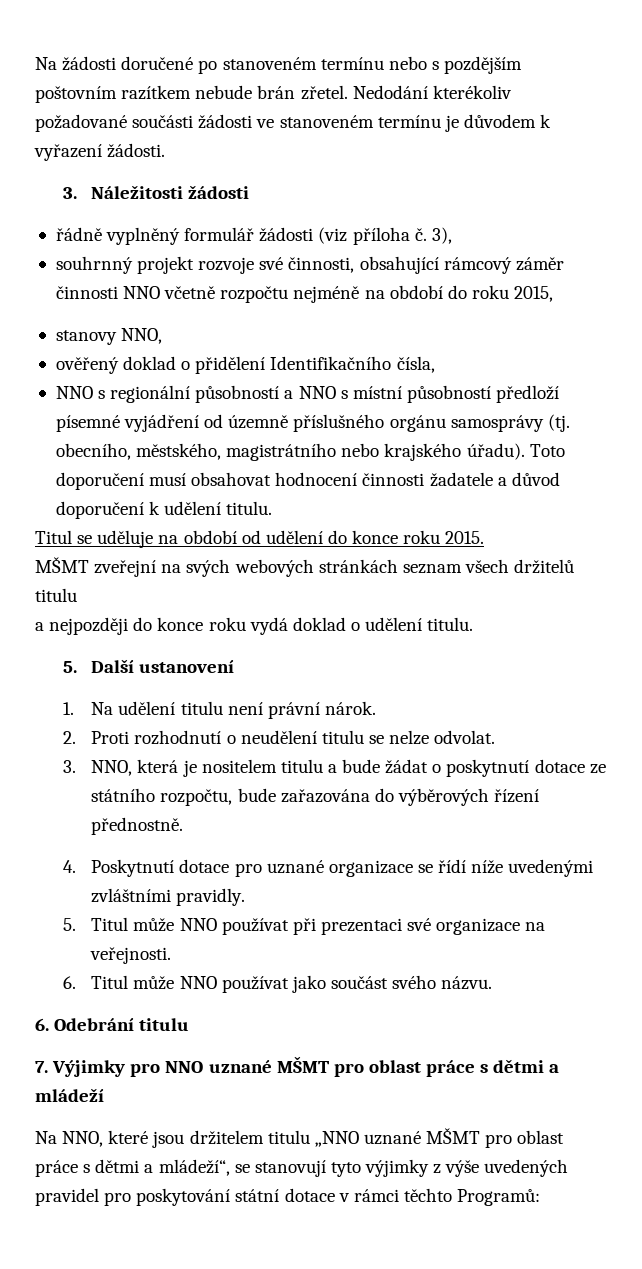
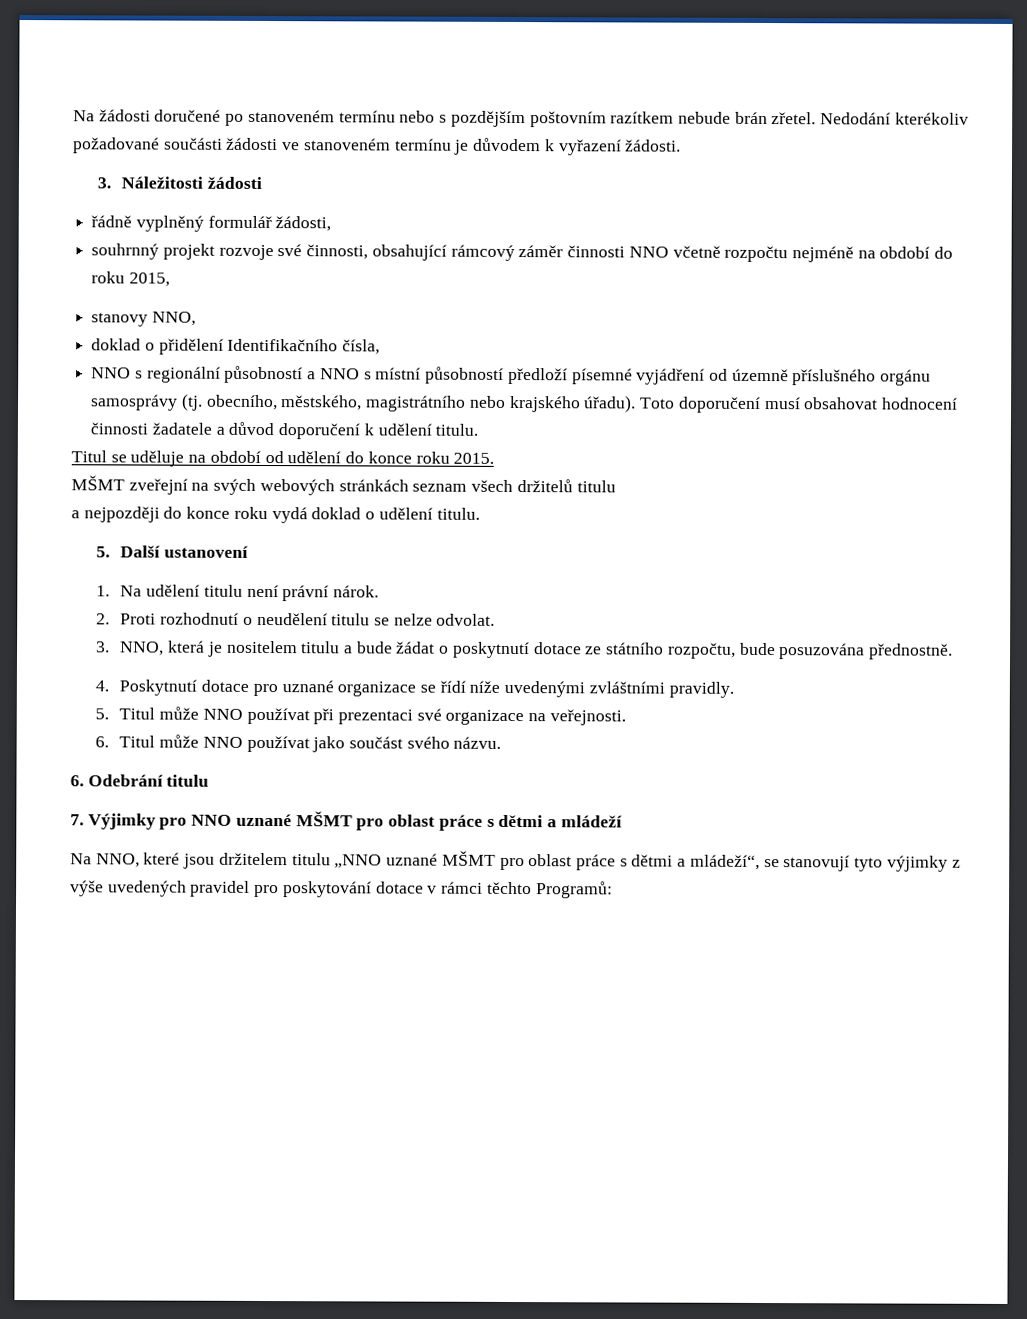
- řádně vyplněný formulář žádosti (viz příloha č. 3),
+ řádně vyplněný formulář žádosti,
- ověřený doklad o přidělení Identifikačního čísla,
+ doklad o přidělení Identifikačního čísla,
- 3. NNO, která je nositelem titulu a bude žádat o poskytnutí dotace ze státního rozpočtu, bude zařazována do výběrových řízení přednostně.
+ 3. NNO, která je nositelem titulu a bude žádat o poskytnutí dotace ze státního rozpočtu, bude posuzována přednostně.
- Na NNO, které jsou držitelem titulu „NNO uznané MŠMT pro oblast práce s dětmi a mládeží“, se stanovují tyto výjimky z výše uvedených pravidel pro poskytování státní dotace v rámci těchto Programů:
+ Na NNO, které jsou držitelem titulu „NNO uznané MŠMT pro oblast práce s dětmi a mládeží“, se stanovují tyto výjimky z výše uvedených pravidel pro poskytování dotace v rámci těchto Programů:

